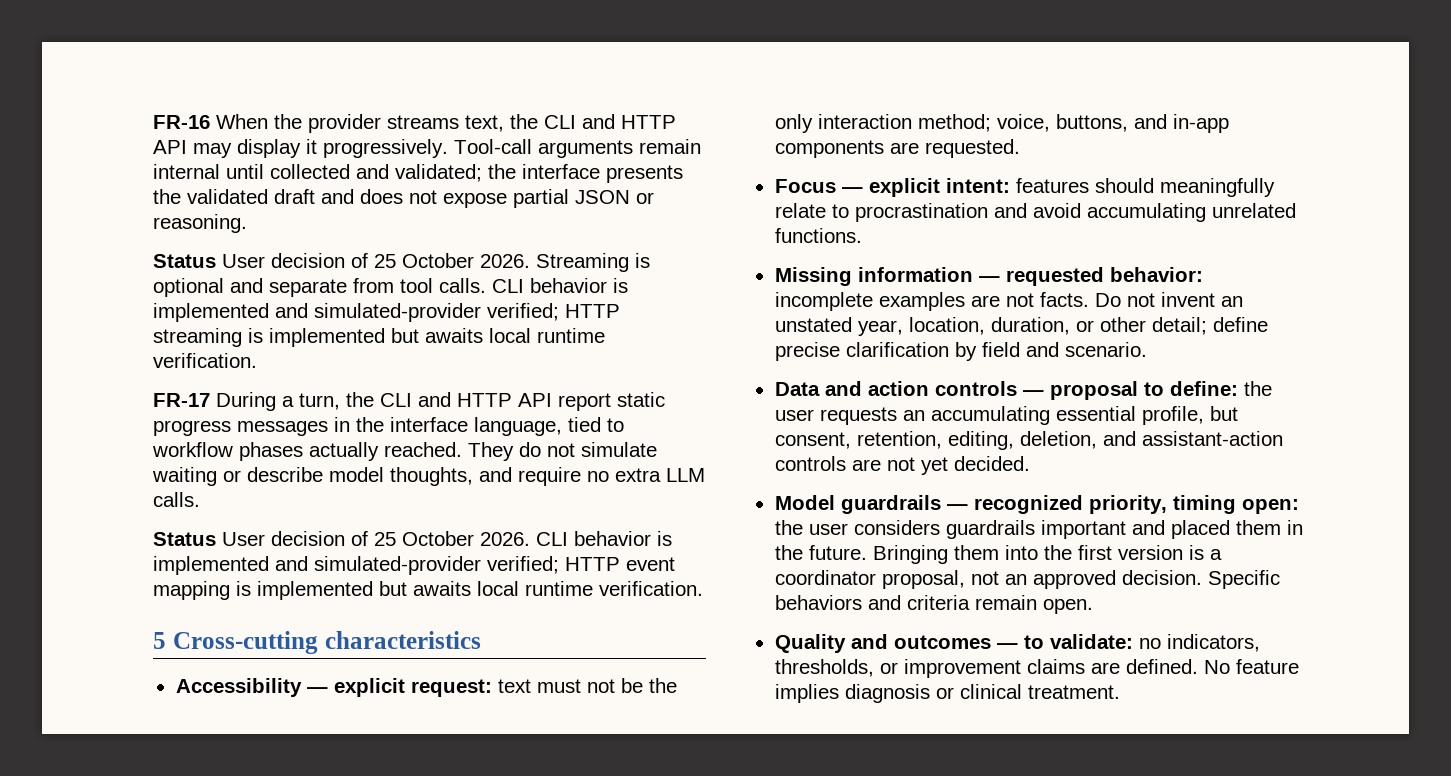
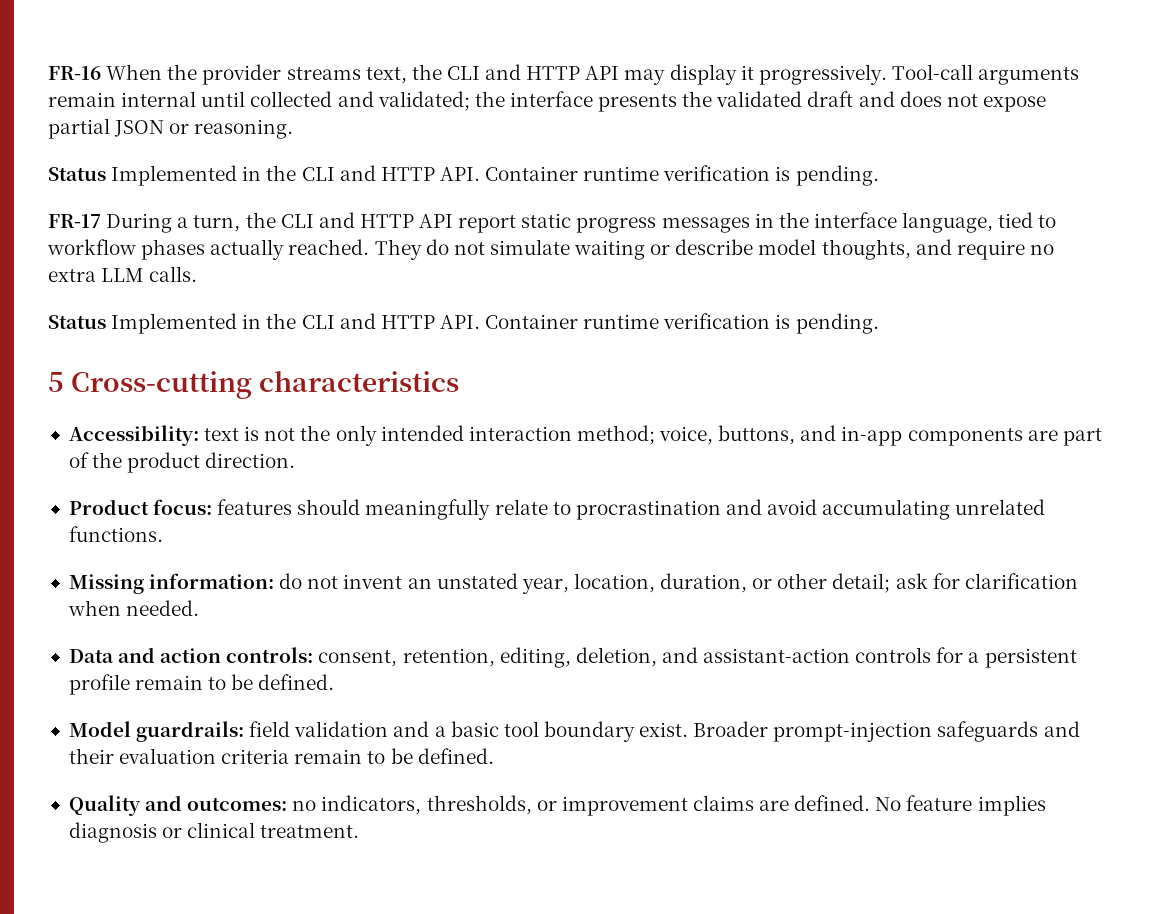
  Tool-call arguments remain internal until collected and validated; the interface presents the validated draft and does not expose partial JSON or reasoning.
- Status User decision of 25 October 2026. Streaming is optional and separate from tool calls. CLI behavior is implemented and simulated-provider verified; HTTP streaming is implemented but awaits local runtime verification.
+ Status Implemented in the CLI and HTTP API. Container runtime verification is pending.
  They do not simulate waiting or describe model thoughts, and require no extra LLM calls.
- Status User decision of 25 October 2026. CLI behavior is implemented and simulated-provider verified; HTTP event mapping is implemented but awaits local runtime verification.
+ Status Implemented in the CLI and HTTP API. Container runtime verification is pending.
  5 Cross-cutting characteristics
- Accessibility — explicit request: text must not be the only interaction method; voice, buttons, and in-app components are requested.
- Focus — explicit intent: features should meaningfully relate to procrastination and avoid accumulating unrelated functions.
+ Accessibility: text is not the only intended interaction method; voice, buttons, and in-app components are part of the product direction.
+ Product focus: features should meaningfully relate to procrastination and avoid accumulating unrelated functions.
- Missing information — requested behavior: incomplete examples are not facts. Do not invent an unstated year, location, duration, or other detail; define precise clarification by field and scenario.
- Data and action controls — proposal to define: the user requests an accumulating essential profile, but consent, retention, editing, deletion, and assistant-action controls are not yet decided.
- Model guardrails — recognized priority, timing open: the user considers guardrails important and placed them in the future. Bringing them into the first version is a coordinator proposal, not an approved decision. Specific behaviors and criteria remain open.
- Quality and outcomes — to validate: no indicators, thresholds, or improvement claims are defined.
+ Missing information: do not invent an unstated year, location, duration, or other detail; ask for clarification when needed.
+ Data and action controls: consent, retention, editing, deletion, and assistant-action controls for a persistent profile remain to be defined.
+ Model guardrails: field validation and a basic tool boundary exist. Broader prompt-injection safeguards and their evaluation criteria remain to be defined.
+ Quality and outcomes: no indicators, thresholds, or improvement claims are defined.

